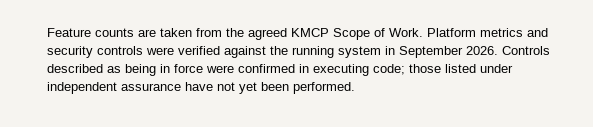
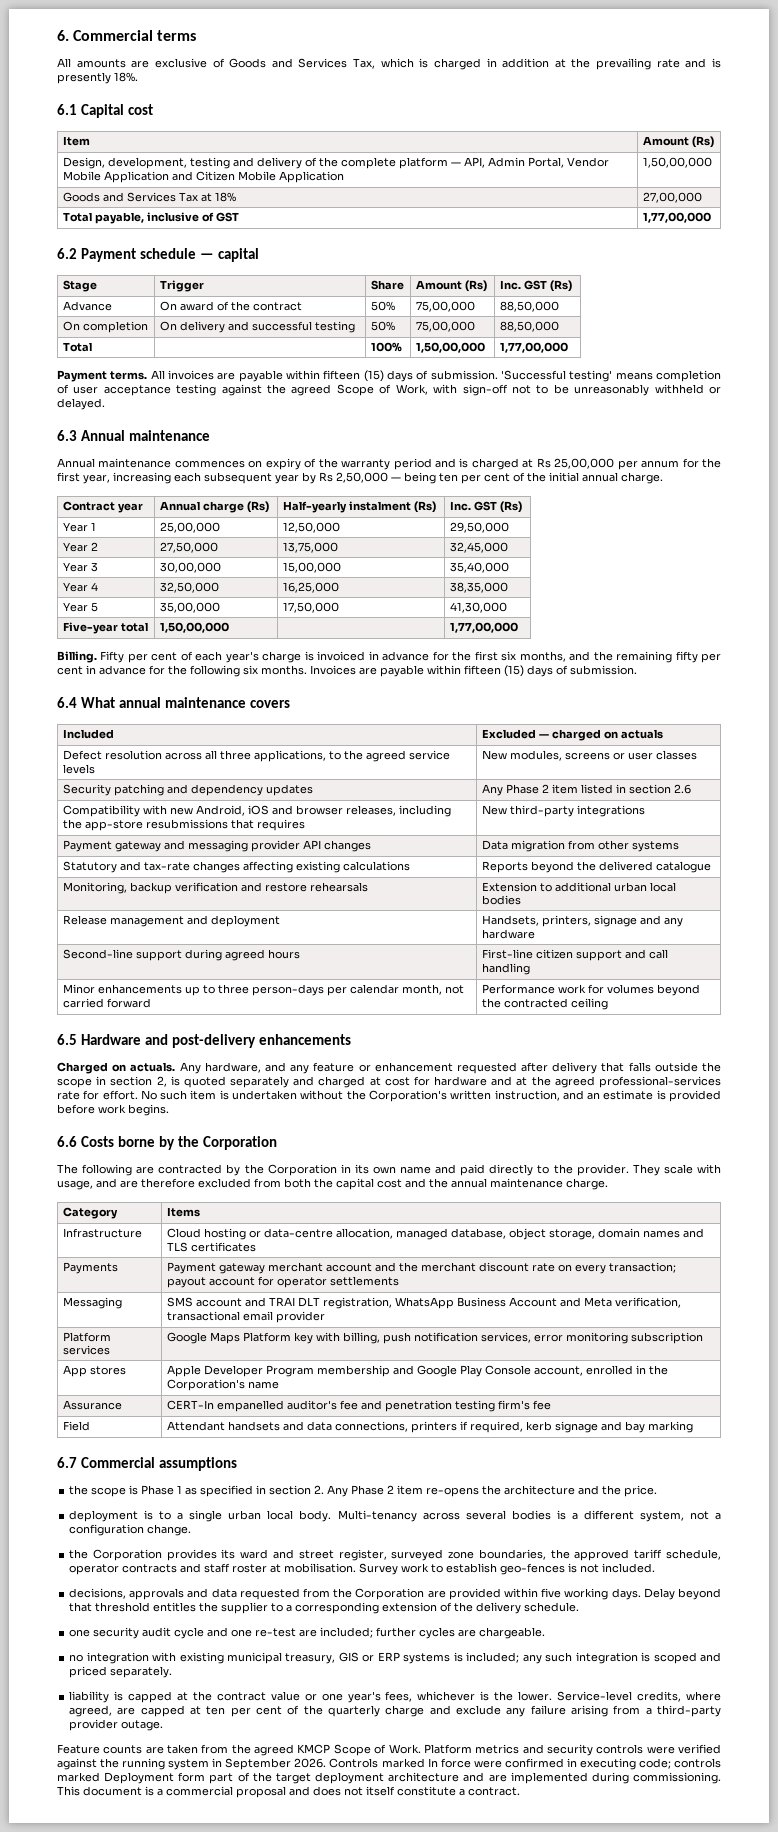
+ 6. Commercial terms
+ All amounts are exclusive of Goods and Services Tax, which is charged in addition at the prevailing rate and is presently 18%.
+ 6.1 Capital cost
+ Item | Amount (Rs)
+ Design, development, testing and delivery of the complete platform — API, Admin Portal, Vendor Mobile Application and Citizen Mobile Application | 1,50,00,000
+ Goods and Services Tax at 18% | 27,00,000
+ Total payable, inclusive of GST | 1,77,00,000
+ 6.2 Payment schedule — capital
+ Stage | Trigger | Share | Amount (Rs) | Inc. GST (Rs)
+ Advance | On award of the contract | 50% | 75,00,000 | 88,50,000
+ On completion | On delivery and successful testing | 50% | 75,00,000 | 88,50,000
+ Total | | 100% | 1,50,00,000 | 1,77,00,000
+ Payment terms. All invoices are payable within fifteen (15) days of submission. 'Successful testing' means completion of user acceptance testing against the agreed Scope of Work, with sign-off not to be unreasonably withheld or delayed.
+ 6.3 Annual maintenance
+ Annual maintenance commences on expiry of the warranty period and is charged at Rs 25,00,000 per annum for the first year, increasing each subsequent year by Rs 2,50,000 — being ten per cent of the initial annual charge.
+ Contract year | Annual charge (Rs) | Half-yearly instalment (Rs) | Inc. GST (Rs)
+ Year 1 | 25,00,000 | 12,50,000 | 29,50,000
+ Year 2 | 27,50,000 | 13,75,000 | 32,45,000
+ Year 3 | 30,00,000 | 15,00,000 | 35,40,000
+ Year 4 | 32,50,000 | 16,25,000 | 38,35,000
+ Year 5 | 35,00,000 | 17,50,000 | 41,30,000
+ Five-year total | 1,50,00,000 | | 1,77,00,000
+ Billing. Fifty per cent of each year's charge is invoiced in advance for the first six months, and the remaining fifty per cent in advance for the following six months. Invoices are payable within fifteen (15) days of submission.
+ 6.4 What annual maintenance covers
+ Included | Excluded — charged on actuals
+ Defect resolution across all three applications, to the agreed service levels | New modules, screens or user classes
+ Security patching and dependency updates | Any Phase 2 item listed in section 2.6
+ Compatibility with new Android, iOS and browser releases, including the app-store resubmissions that requires | New third-party integrations
+ Payment gateway and messaging provider API changes | Data migration from other systems
+ Statutory and tax-rate changes affecting existing calculations | Reports beyond the delivered catalogue
+ Monitoring, backup verification and restore rehearsals | Extension to additional urban local bodies
+ Release management and deployment | Handsets, printers, signage and any hardware
+ Second-line support during agreed hours | First-line citizen support and call handling
+ Minor enhancements up to three person-days per calendar month, not carried forward | Performance work for volumes beyond the contracted ceiling
+ 6.5 Hardware and post-delivery enhancements
+ Charged on actuals. Any hardware, and any feature or enhancement requested after delivery that falls outside the scope in section 2, is quoted separately and charged at cost for hardware and at the agreed professional-services rate for effort. No such item is undertaken without the Corporation's written instruction, and an estimate is provided before work begins.
+ 6.6 Costs borne by the Corporation
+ The following are contracted by the Corporation in its own name and paid directly to the provider. They scale with usage, and are therefore excluded from both the capital cost and the annual maintenance charge.
+ Category | Items
+ Infrastructure | Cloud hosting or data-centre allocation, managed database, object storage, domain names and TLS certificates
+ Payments | Payment gateway merchant account and the merchant discount rate on every transaction; payout account for operator settlements
+ Messaging | SMS account and TRAI DLT registration, WhatsApp Business Account and Meta verification, transactional email provider
+ Platform services | Google Maps Platform key with billing, push notification services, error monitoring subscription
+ App stores | Apple Developer Program membership and Google Play Console account, enrolled in the Corporation's name
+ Assurance | CERT-In empanelled auditor's fee and penetration testing firm's fee
+ Field | Attendant handsets and data connections, printers if required, kerb signage and bay marking
+ 6.7 Commercial assumptions
+ the scope is Phase 1 as specified in section 2. Any Phase 2 item re-opens the architecture and the price.
+ deployment is to a single urban local body. Multi-tenancy across several bodies is a different system, not a configuration change.
+ the Corporation provides its ward and street register, surveyed zone boundaries, the approved tariff schedule, operator contracts and staff roster at mobilisation. Survey work to establish geo-fences is not included.
+ decisions, approvals and data requested from the Corporation are provided within five working days. Delay beyond that threshold entitles the supplier to a corresponding extension of the delivery schedule.
+ one security audit cycle and one re-test are included; further cycles are chargeable.
+ no integration with existing municipal treasury, GIS or ERP systems is included; any such integration is scoped and priced separately.
+ liability is capped at the contract value or one year's fees, whichever is the lower. Service-level credits, where agreed, are capped at ten per cent of the quarterly charge and exclude any failure arising from a third-party provider outage.
- Controls described as being in force were confirmed in executing code; those listed under independent assurance have not yet been performed.
+ Controls marked In force were confirmed in executing code; controls marked Deployment form part of the target deployment architecture and are implemented during commissioning. This document is a commercial proposal and does not itself constitute a contract.

